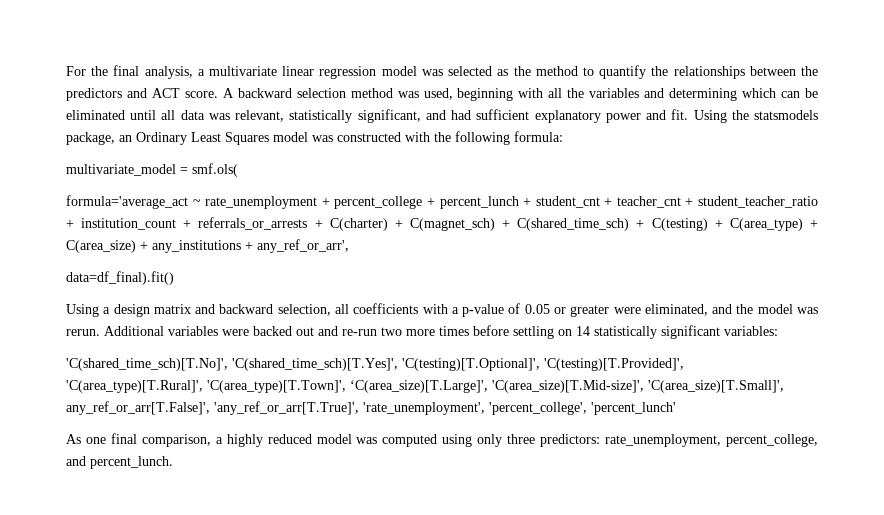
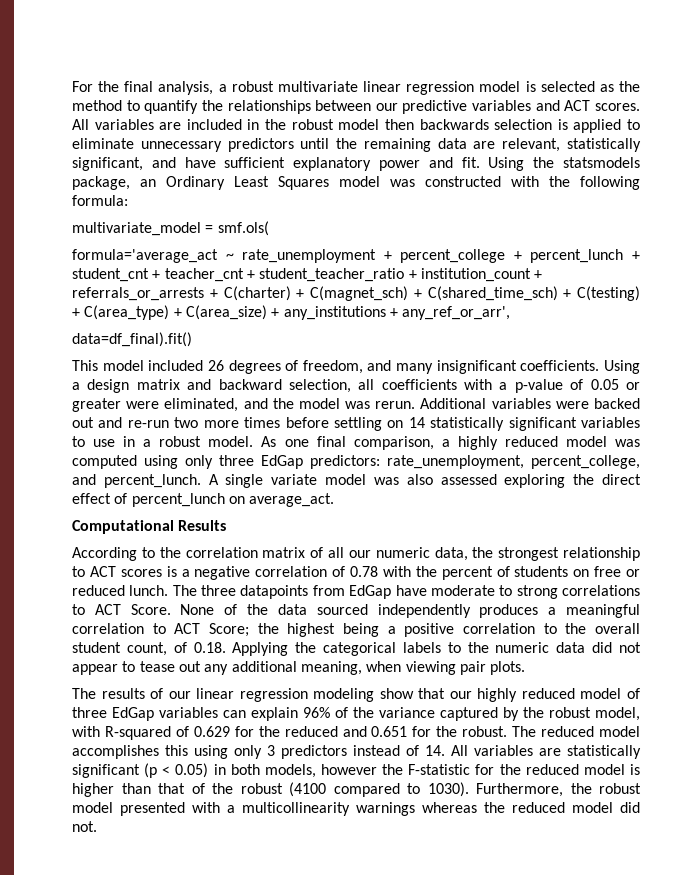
- For the final analysis, a multivariate linear regression model was selected as the method to quantify the relationships between the predictors and ACT score. A backward selection method was used, beginning with all the variables and determining which can be eliminated until all data was relevant, statistically significant, and had sufficient explanatory power and fit.
+ For the final analysis, a robust multivariate linear regression model is selected as the method to quantify the relationships between our predictive variables and ACT scores. All variables are included in the robust model then backwards selection is applied to eliminate unnecessary predictors until the remaining data are relevant, statistically significant, and have sufficient explanatory power and fit.
+ This model included 26 degrees of freedom, and many insignificant coefficients.
- Additional variables were backed out and re-run two more times before settling on 14 statistically significant variables:
- 'C(shared_time_sch)[T.No]', 'C(shared_time_sch)[T.Yes]', 'C(testing)[T.Optional]', 'C(testing)[T.Provided]', 'C(area_type)[T.Rural]', 'C(area_type)[T.Town]', ‘C(area_size)[T.Large]', 'C(area_size)[T.Mid-size]', 'C(area_size)[T.Small]', any_ref_or_arr[T.False]', 'any_ref_or_arr[T.True]', 'rate_unemployment', 'percent_college', 'percent_lunch'
- As one final comparison, a highly reduced model was computed using only three predictors: rate_unemployment, percent_college, and percent_lunch.
+ Additional variables were backed out and re-run two more times before settling on 14 statistically significant variables to use in a robust model. As one final comparison, a highly reduced model was computed using only three EdGap predictors: rate_unemployment, percent_college, and percent_lunch.
+ A single variate model was also assessed exploring the direct effect of percent_lunch on average_act.
+ Computational Results
+ According to the correlation matrix of all our numeric data, the strongest relationship to ACT scores is a negative correlation of 0.78 with the percent of students on free or reduced lunch. The three datapoints from EdGap have moderate to strong correlations to ACT Score. None of the data sourced independently produces a meaningful correlation to ACT Score; the highest being a positive correlation to the overall student count, of 0.18. Applying the categorical labels to the numeric data did not appear to tease out any additional meaning, when viewing pair plots.
+ The results of our linear regression modeling show that our highly reduced model of three EdGap variables can explain 96% of the variance captured by the robust model, with R-squared of 0.629 for the reduced and 0.651 for the robust. The reduced model accomplishes this using only 3 predictors instead of 14. All variables are statistically significant (p < 0.05) in both models, however the F-statistic for the reduced model is higher than that of the robust (4100 compared to 1030). Furthermore, the robust model presented with a multicollinearity warnings whereas the reduced model did not.

